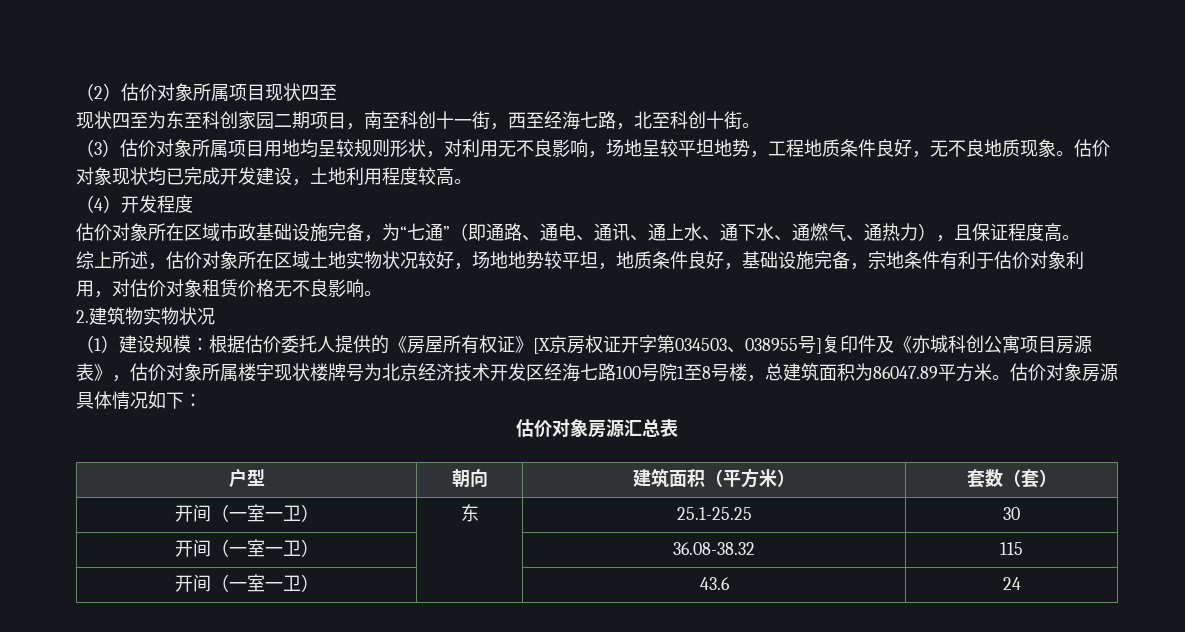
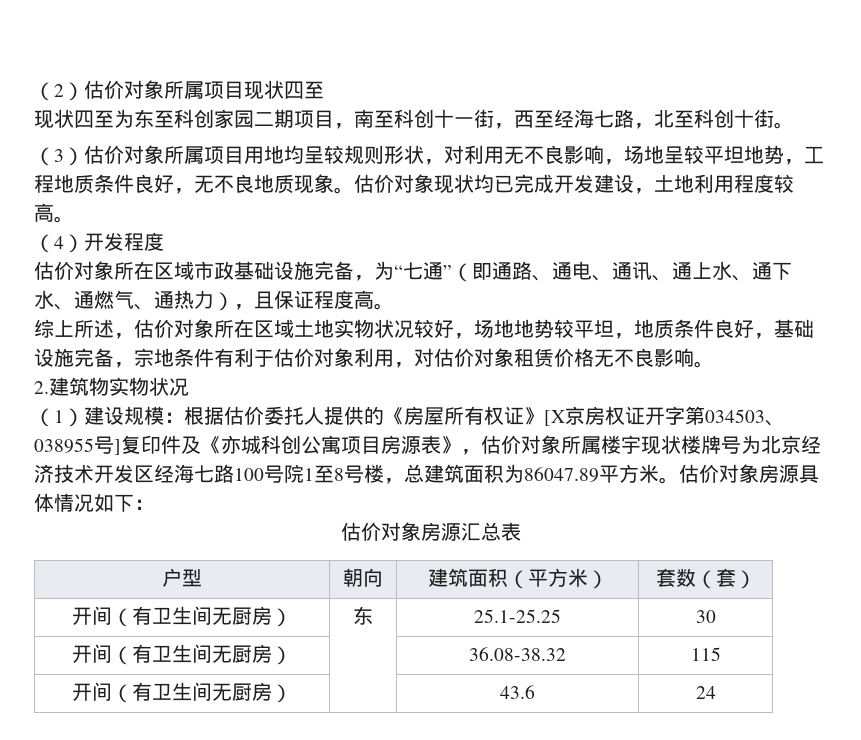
- 开间（一室一卫） | 东 | 25.1-25.25 | 30
+ 开间（有卫生间无厨房） | 东 | 25.1-25.25 | 30
- 开间（一室一卫） | | 36.08-38.32 | 115
+ 开间（有卫生间无厨房） | | 36.08-38.32 | 115
- 开间（一室一卫） | | 43.6 | 24
+ 开间（有卫生间无厨房） | | 43.6 | 24

